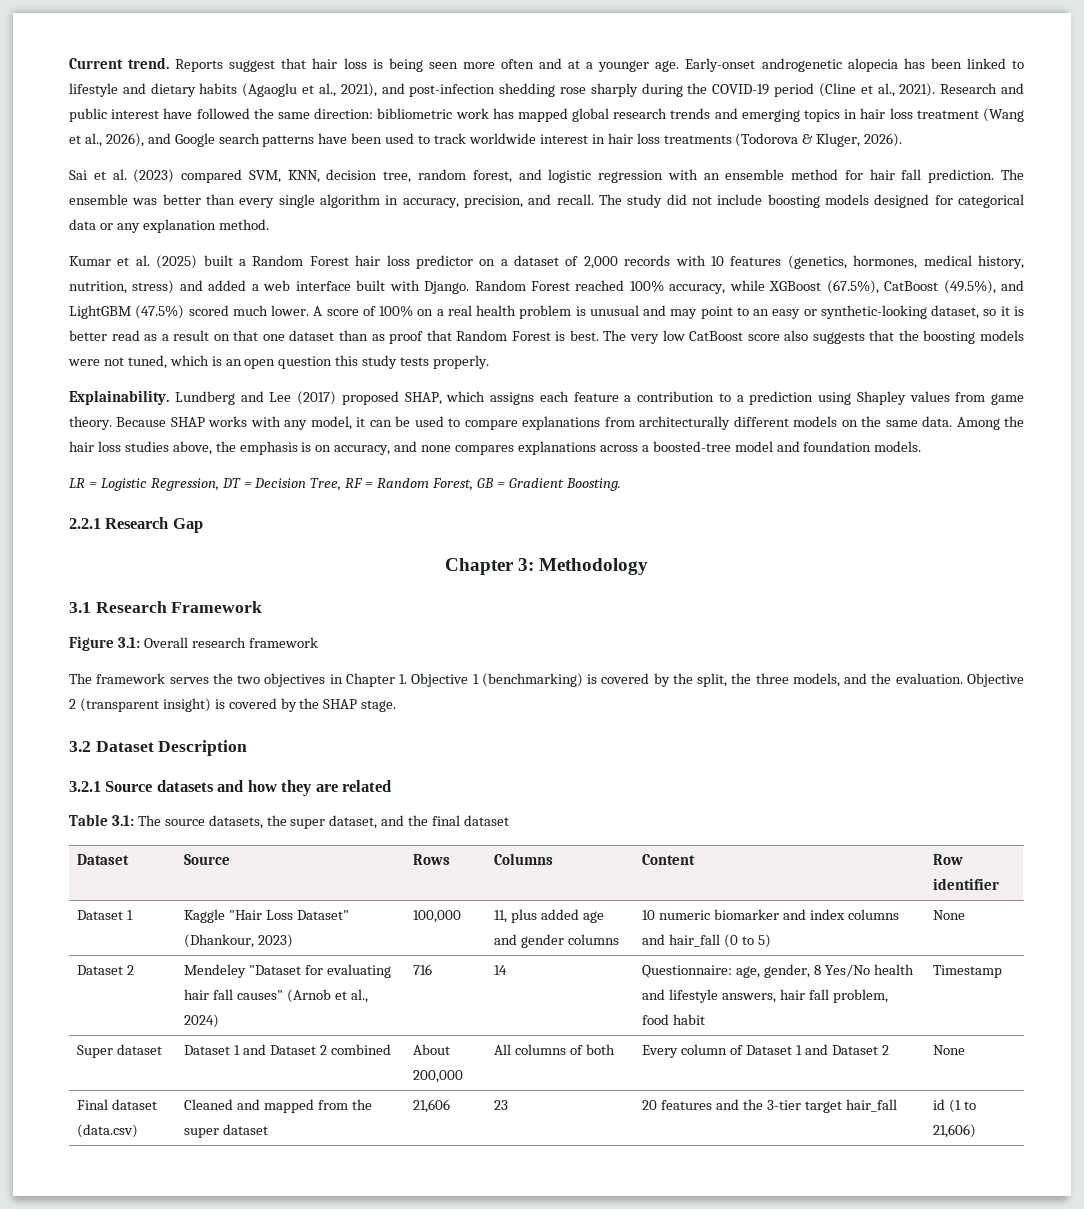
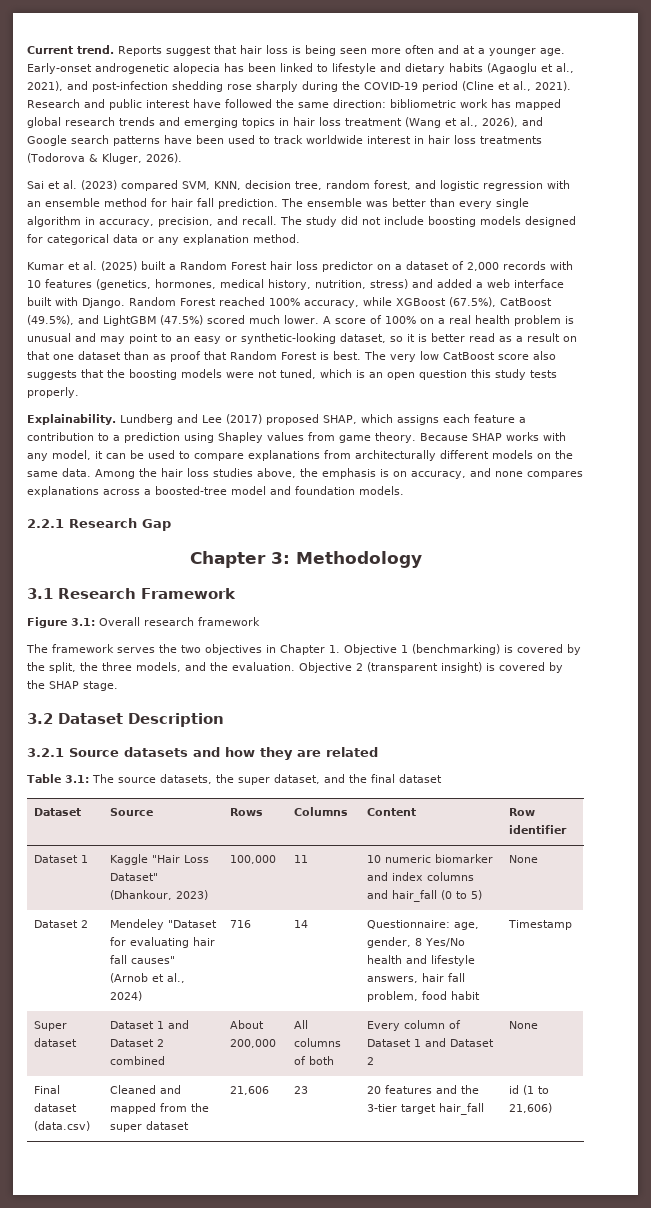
- LR = Logistic Regression, DT = Decision Tree, RF = Random Forest, GB = Gradient Boosting.
- Dataset 1 | Kaggle "Hair Loss Dataset" (Dhankour, 2023) | 100,000 | 11, plus added age and gender columns | 10 numeric biomarker and index columns and hair_fall (0 to 5) | None
+ Dataset 1 | Kaggle "Hair Loss Dataset" (Dhankour, 2023) | 100,000 | 11 | 10 numeric biomarker and index columns and hair_fall (0 to 5) | None

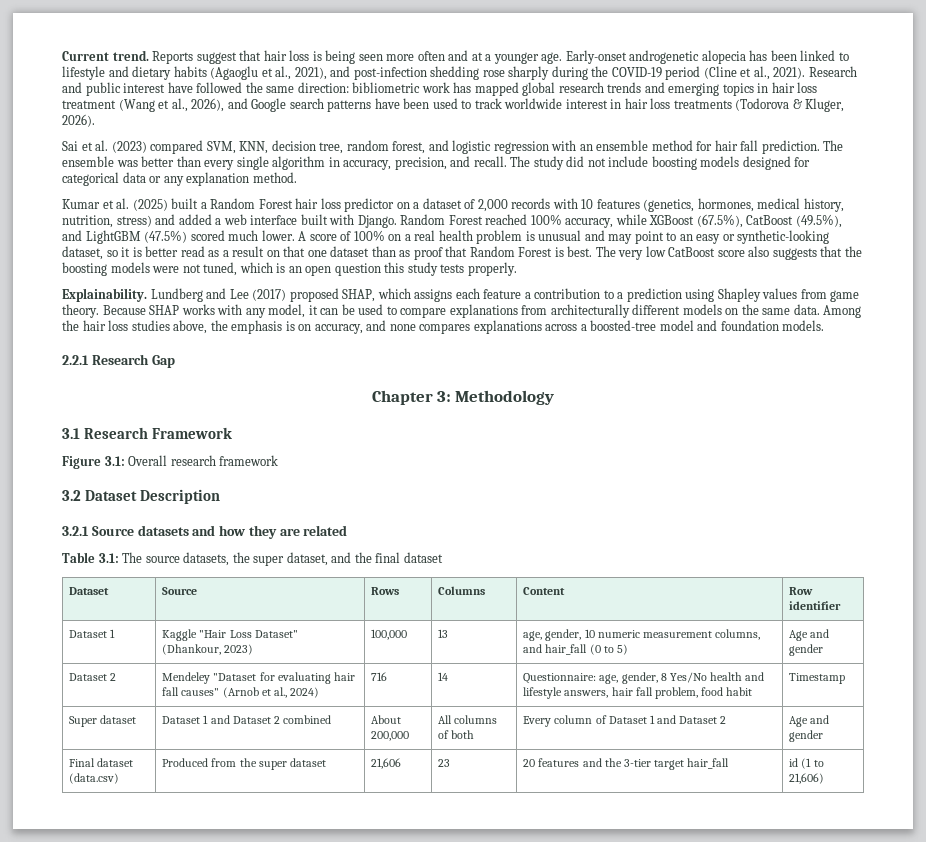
- The framework serves the two objectives in Chapter 1. Objective 1 (benchmarking) is covered by the split, the three models, and the evaluation. Objective 2 (transparent insight) is covered by the SHAP stage.
- Dataset 1 | Kaggle "Hair Loss Dataset" (Dhankour, 2023) | 100,000 | 11 | 10 numeric biomarker and index columns and hair_fall (0 to 5) | None
+ Dataset 1 | Kaggle "Hair Loss Dataset" (Dhankour, 2023) | 100,000 | 13 | age, gender, 10 numeric measurement columns, and hair_fall (0 to 5) | Age and gender
- Super dataset | Dataset 1 and Dataset 2 combined | About 200,000 | All columns of both | Every column of Dataset 1 and Dataset 2 | None
+ Super dataset | Dataset 1 and Dataset 2 combined | About 200,000 | All columns of both | Every column of Dataset 1 and Dataset 2 | Age and gender
- Final dataset (data.csv) | Cleaned and mapped from the super dataset | 21,606 | 23 | 20 features and the 3-tier target hair_fall | id (1 to 21,606)
+ Final dataset (data.csv) | Produced from the super dataset | 21,606 | 23 | 20 features and the 3-tier target hair_fall | id (1 to 21,606)

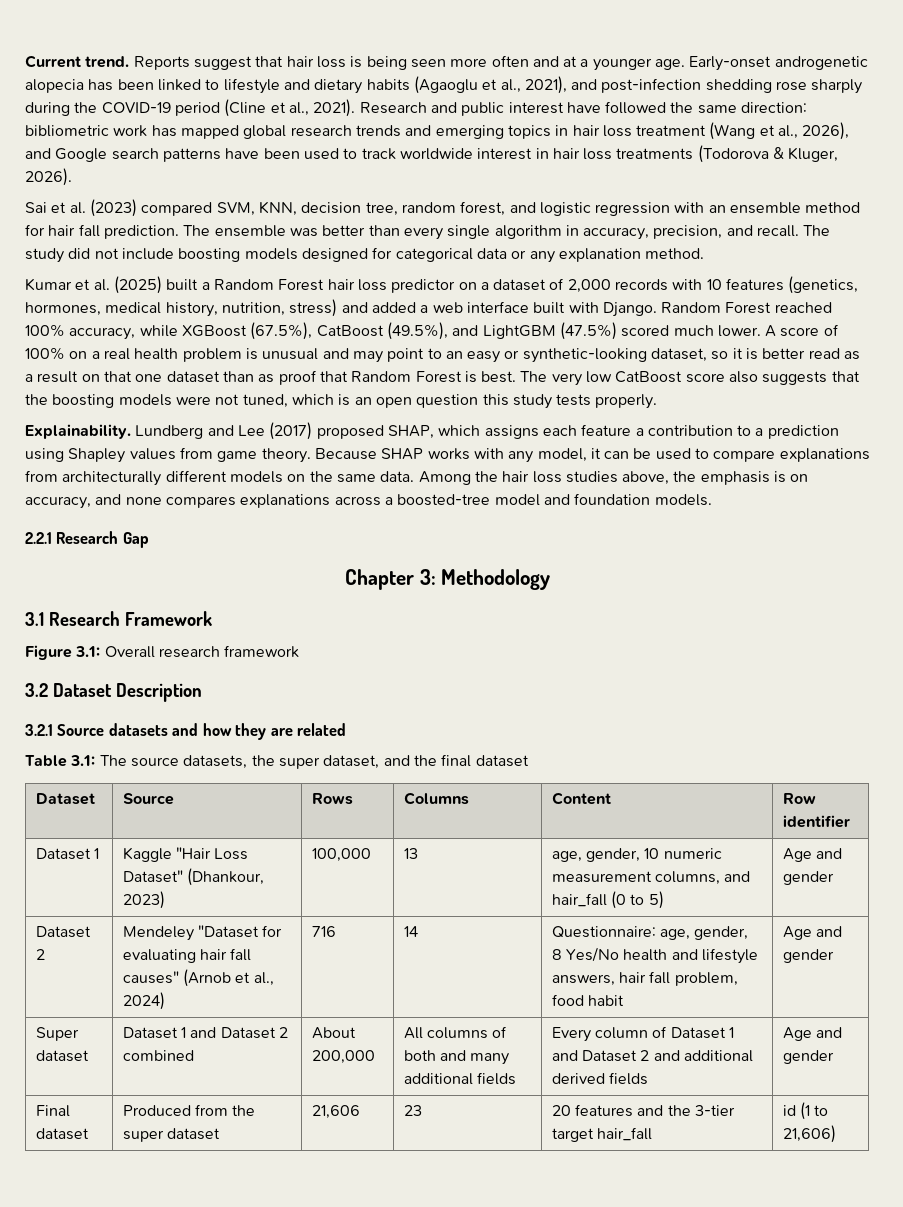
- Dataset 2 | Mendeley "Dataset for evaluating hair fall causes" (Arnob et al., 2024) | 716 | 14 | Questionnaire: age, gender, 8 Yes/No health and lifestyle answers, hair fall problem, food habit | Timestamp
+ Dataset 2 | Mendeley "Dataset for evaluating hair fall causes" (Arnob et al., 2024) | 716 | 14 | Questionnaire: age, gender, 8 Yes/No health and lifestyle answers, hair fall problem, food habit | Age and gender
- Super dataset | Dataset 1 and Dataset 2 combined | About 200,000 | All columns of both | Every column of Dataset 1 and Dataset 2 | Age and gender
+ Super dataset | Dataset 1 and Dataset 2 combined | About 200,000 | All columns of both and many additional fields | Every column of Dataset 1 and Dataset 2 and additional derived fields | Age and gender
- Final dataset (data.csv) | Produced from the super dataset | 21,606 | 23 | 20 features and the 3-tier target hair_fall | id (1 to 21,606)
+ Final dataset | Produced from the super dataset | 21,606 | 23 | 20 features and the 3-tier target hair_fall | id (1 to 21,606)

